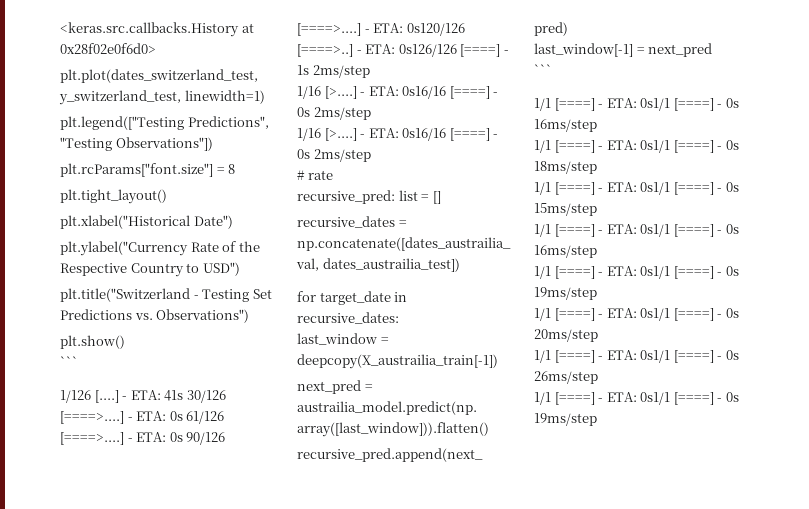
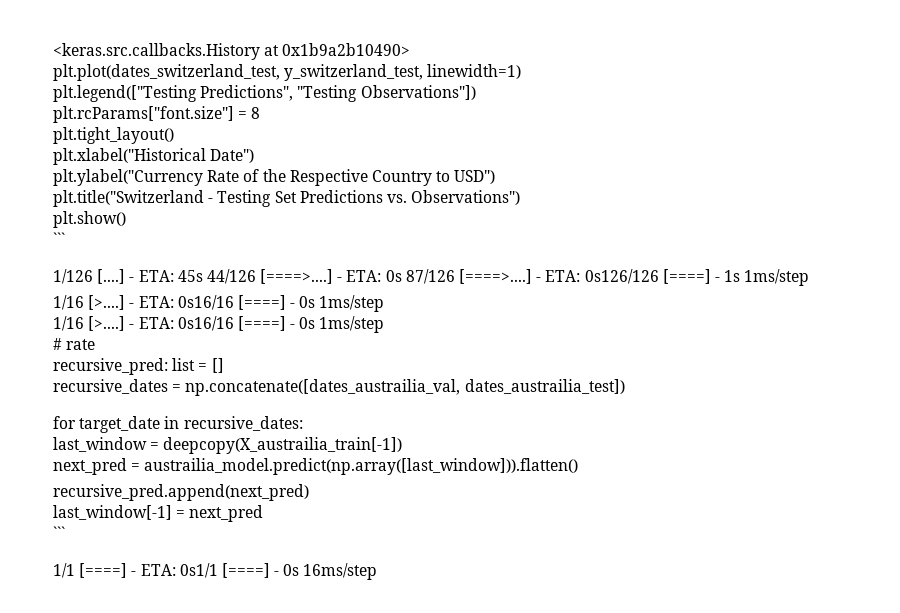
- <keras.src.callbacks.History at 0x28f02e0f6d0>
+ <keras.src.callbacks.History at 0x1b9a2b10490>
- - ETA: 41s 30/126 [====>....] - ETA: 0s 61/126 [====>....] - ETA: 0s 90/126 [====>....] - ETA: 0s120/126 [====>..] - ETA: 0s126/126 [====] - 1s 2ms/step
- 1/16 [>....] - ETA: 0s16/16 [====] - 0s 2ms/step
- 1/16 [>....] - ETA: 0s16/16 [====] - 0s 2ms/step
+ - ETA: 45s 44/126 [====>....] - ETA: 0s 87/126 [====>....] - ETA: 0s126/126 [====] - 1s 1ms/step
+ 1/16 [>....] - ETA: 0s16/16 [====] - 0s 1ms/step
+ 1/16 [>....] - ETA: 0s16/16 [====] - 0s 1ms/step
- 1/1 [====] - ETA: 0s1/1 [====] - 0s 18ms/step
- 1/1 [====] - ETA: 0s1/1 [====] - 0s 15ms/step
- 1/1 [====] - ETA: 0s1/1 [====] - 0s 16ms/step
- 1/1 [====] - ETA: 0s1/1 [====] - 0s 19ms/step
- 1/1 [====] - ETA: 0s1/1 [====] - 0s 20ms/step
- 1/1 [====] - ETA: 0s1/1 [====] - 0s 26ms/step
- 1/1 [====] - ETA: 0s1/1 [====] - 0s 19ms/step

